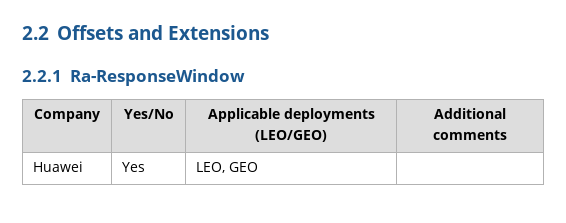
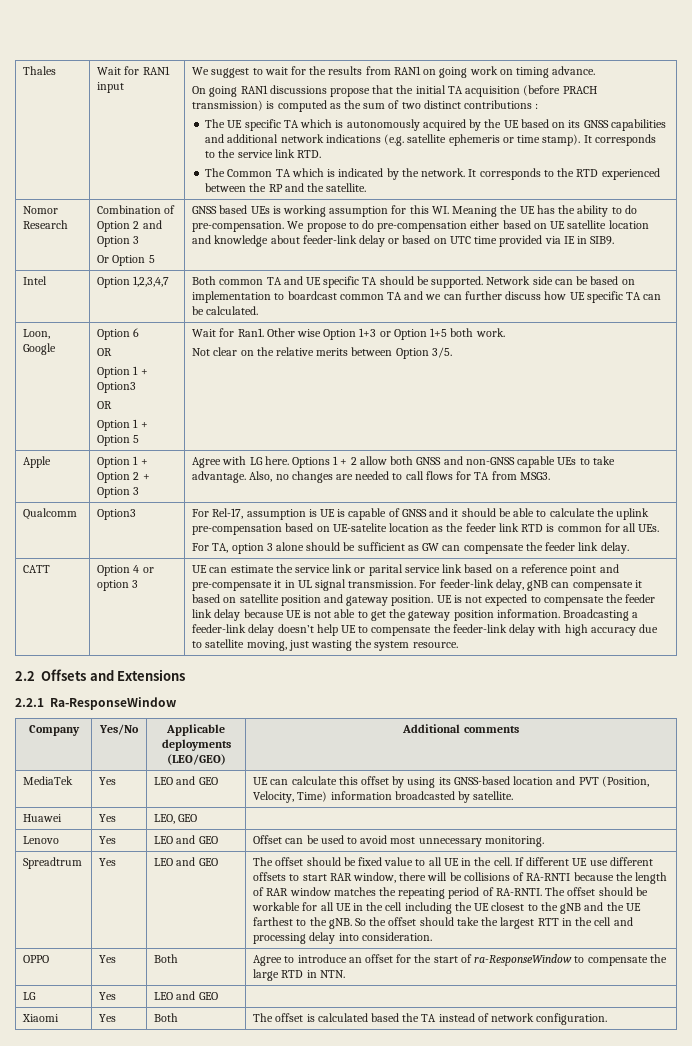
+ Thales | Wait for RAN1 input | We suggest to wait for the results from RAN1 on going work on timing advance.
+ On going RAN1 discussions propose that the initial TA acquisition (before PRACH transmission) is computed as the sum of two distinct contributions :
+ The UE specific TA which is autonomously acquired by the UE based on its GNSS capabilities and additional network indications (e.g. satellite ephemeris or time stamp). It corresponds to the service link RTD.
+ The Common TA which is indicated by the network. It corresponds to the RTD experienced between the RP and the satellite.
+ Nomor Research | Combination of Option 2 and Option 3
+ Or Option 5 | GNSS based UEs is working assumption for this WI. Meaning the UE has the ability to do pre-compensation. We propose to do pre-compensation either based on UE satellite location and knowledge about feeder-link delay or based on UTC time provided via IE in SIB9.
+ Intel | Option 1,2,3,4,7 | Both common TA and UE specific TA should be supported. Network side can be based on implementation to boardcast common TA and we can further discuss how UE specific TA can be calculated.
+ Loon, Google | Option 6
+ OR
+ Option 1 + Option3
+ OR
+ Option 1 + Option 5 | Wait for Ran1. Other wise Option 1+3 or Option 1+5 both work.
+ Not clear on the relative merits between Option 3/5.
+ Apple | Option 1 + Option 2 + Option 3 | Agree with LG here. Options 1 + 2 allow both GNSS and non-GNSS capable UEs to take advantage. Also, no changes are needed to call flows for TA from MSG3.
+ Qualcomm | Option3 | For Rel-17, assumption is UE is capable of GNSS and it should be able to calculate the uplink pre-compensation based on UE-satelite location as the feeder link RTD is common for all UEs.
+ For TA, option 3 alone should be sufficient as GW can compensate the feeder link delay.
+ CATT | Option 4 or option 3 | UE can estimate the service link or parital service link based on a reference point and pre-compensate it in UL signal transmission. For feeder-link delay, gNB can compensate it based on satellite position and gateway position. UE is not expected to compensate the feeder link delay because UE is not able to get the gateway position information. Broadcasting a feeder-link delay doesn’t help UE to compensate the feeder-link delay with high accuracy due to satellite moving, just wasting the system resource.
+ MediaTek | Yes | LEO and GEO | UE can calculate this offset by using its GNSS-based location and PVT (Position, Velocity, Time) information broadcasted by satellite.
  Huawei | Yes | LEO, GEO |
+ Lenovo | Yes | LEO and GEO | Offset can be used to avoid most unnecessary monitoring.
+ Spreadtrum | Yes | LEO and GEO | The offset should be fixed value to all UE in the cell. If different UE use different offsets to start RAR window, there will be collisions of RA-RNTI because the length of RAR window matches the repeating period of RA-RNTI. The offset should be workable for all UE in the cell including the UE closest to the gNB and the UE farthest to the gNB. So the offset should take the largest RTT in the cell and processing delay into consideration.
+ OPPO | Yes | Both | Agree to introduce an offset for the start of ra-ResponseWindow to compensate the large RTD in NTN.
+ LG | Yes | LEO and GEO |
+ Xiaomi | Yes | Both | The offset is calculated based the TA instead of network configuration.

